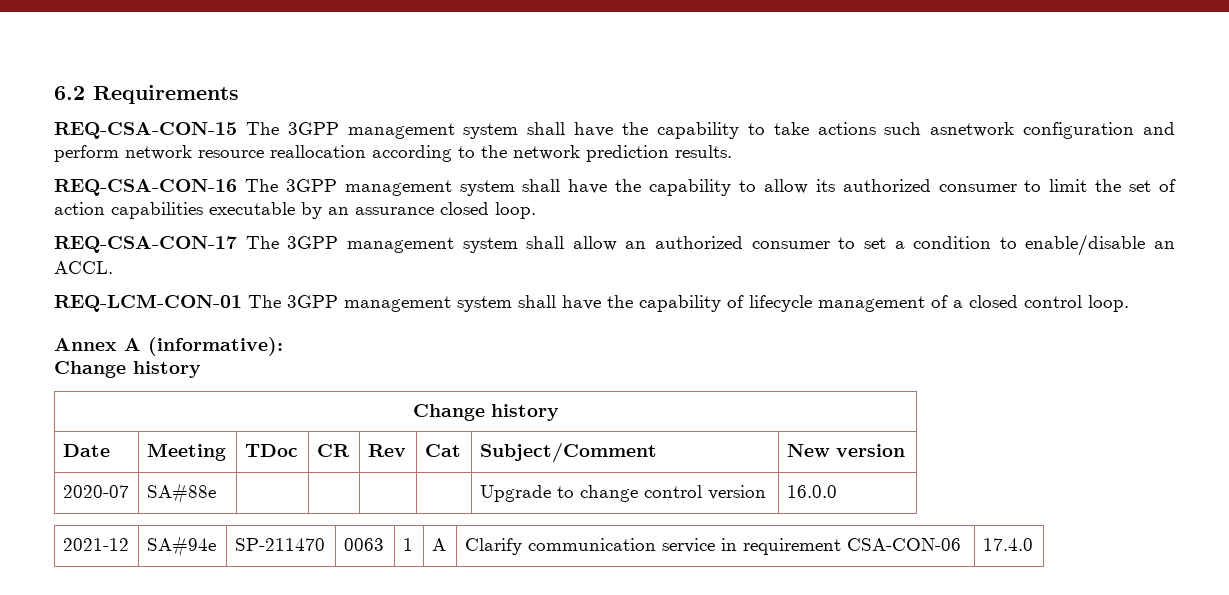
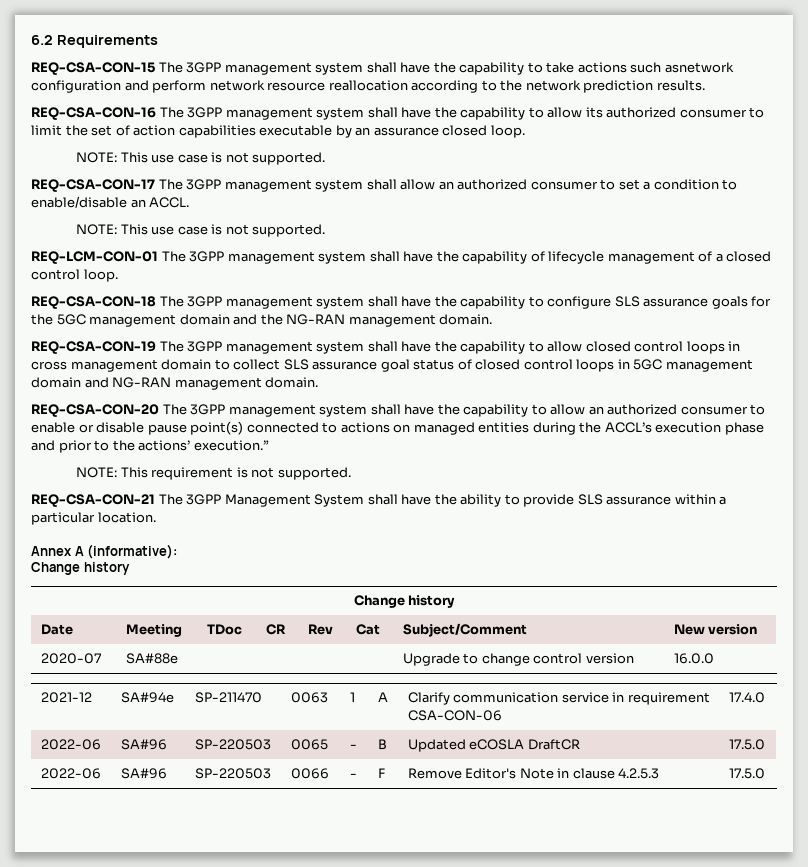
  REQ-CSA-CON-16 The 3GPP management system shall have the capability to allow its authorized consumer to limit the set of action capabilities executable by an assurance closed loop.
+ NOTE: This use case is not supported.
  REQ-CSA-CON-17 The 3GPP management system shall allow an authorized consumer to set a condition to enable/disable an ACCL.
+ NOTE: This use case is not supported.
+ REQ-CSA-CON-18 The 3GPP management system shall have the capability to configure SLS assurance goals for the 5GC management domain and the NG-RAN management domain.
+ REQ-CSA-CON-19 The 3GPP management system shall have the capability to allow closed control loops in cross management domain to collect SLS assurance goal status of closed control loops in 5GC management domain and NG-RAN management domain.
+ REQ-CSA-CON-20 The 3GPP management system shall have the capability to allow an authorized consumer to enable or disable pause point(s) connected to actions on managed entities during the ACCL’s execution phase and prior to the actions’ execution.”
+ NOTE: This requirement is not supported.
+ REQ-CSA-CON-21 The 3GPP Management System shall have the ability to provide SLS assurance within a particular location.
+ 2022-06 | SA#96 | SP-220503 | 0065 | - | B | Updated eCOSLA DraftCR | 17.5.0
+ 2022-06 | SA#96 | SP-220503 | 0066 | - | F | Remove Editor's Note in clause 4.2.5.3 | 17.5.0

